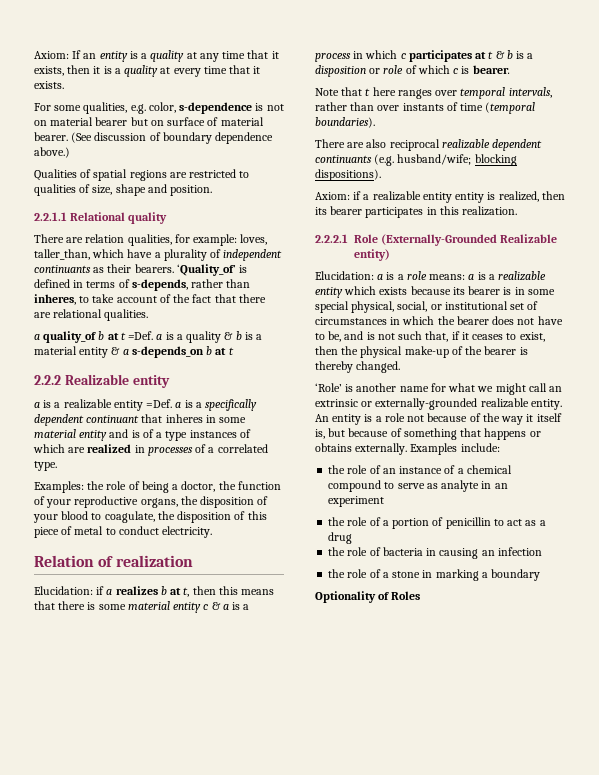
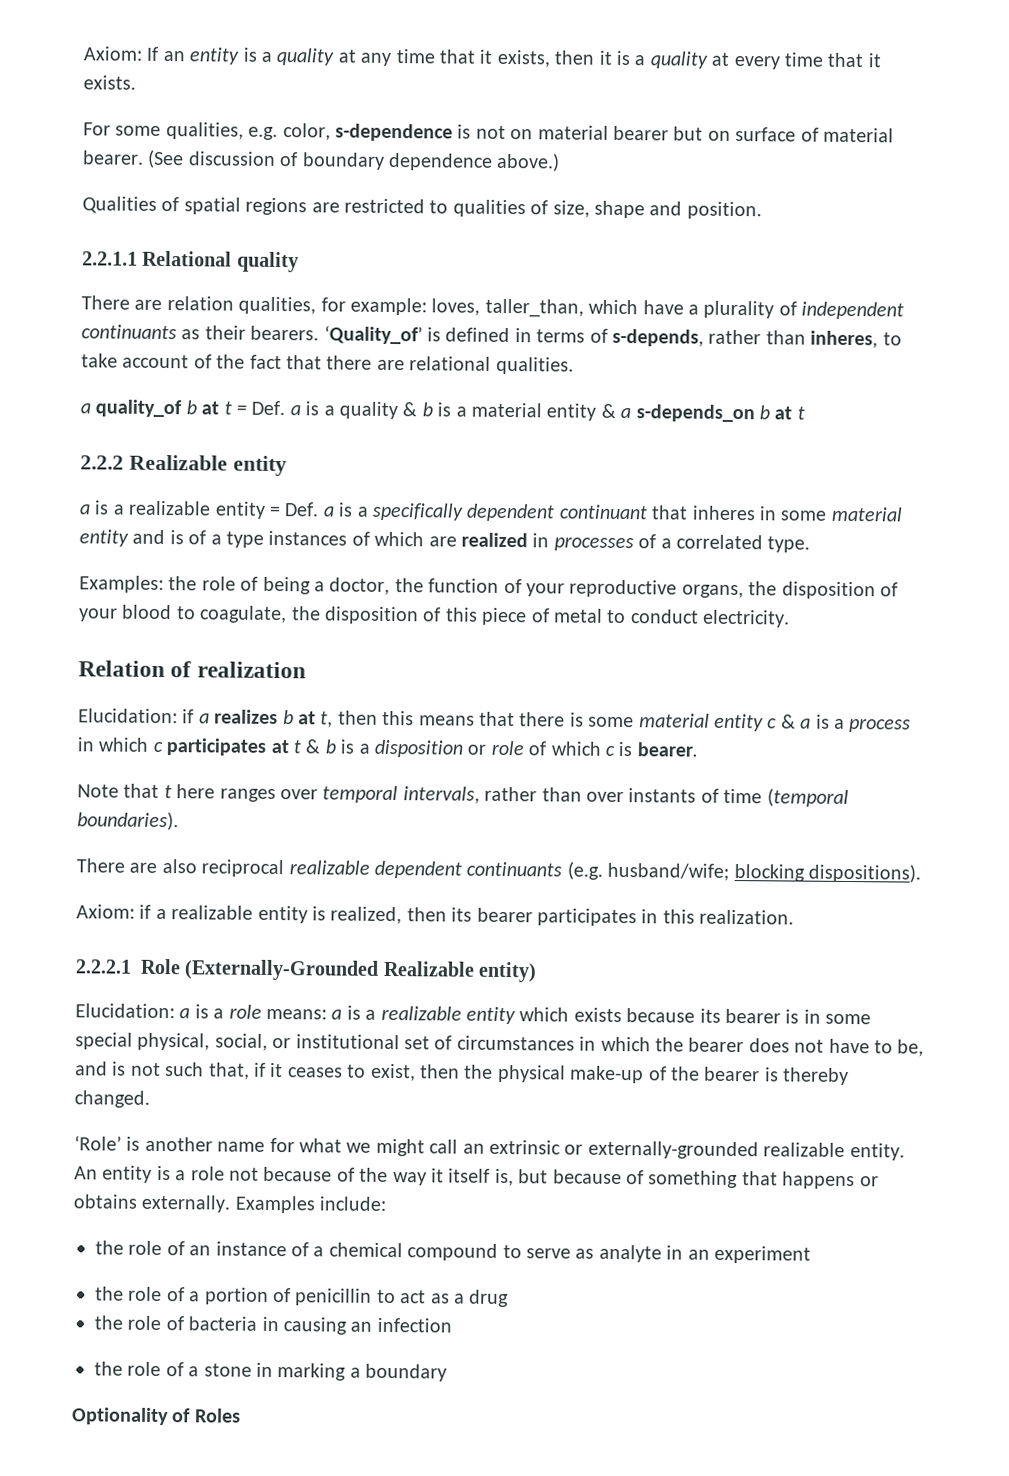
- a quality_of b at t =Def. a is a quality & b is a material entity & a s-depends_on b at t
+ a quality_of b at t = Def. a is a quality & b is a material entity & a s-depends_on b at t
- a is a realizable entity =Def. a is a specifically dependent continuant that inheres in some material entity and is of a type instances of which are realized in processes of a correlated type.
+ a is a realizable entity = Def. a is a specifically dependent continuant that inheres in some material entity and is of a type instances of which are realized in processes of a correlated type.
- Axiom: if a realizable entity entity is realized, then its bearer participates in this realization.
+ Axiom: if a realizable entity is realized, then its bearer participates in this realization.

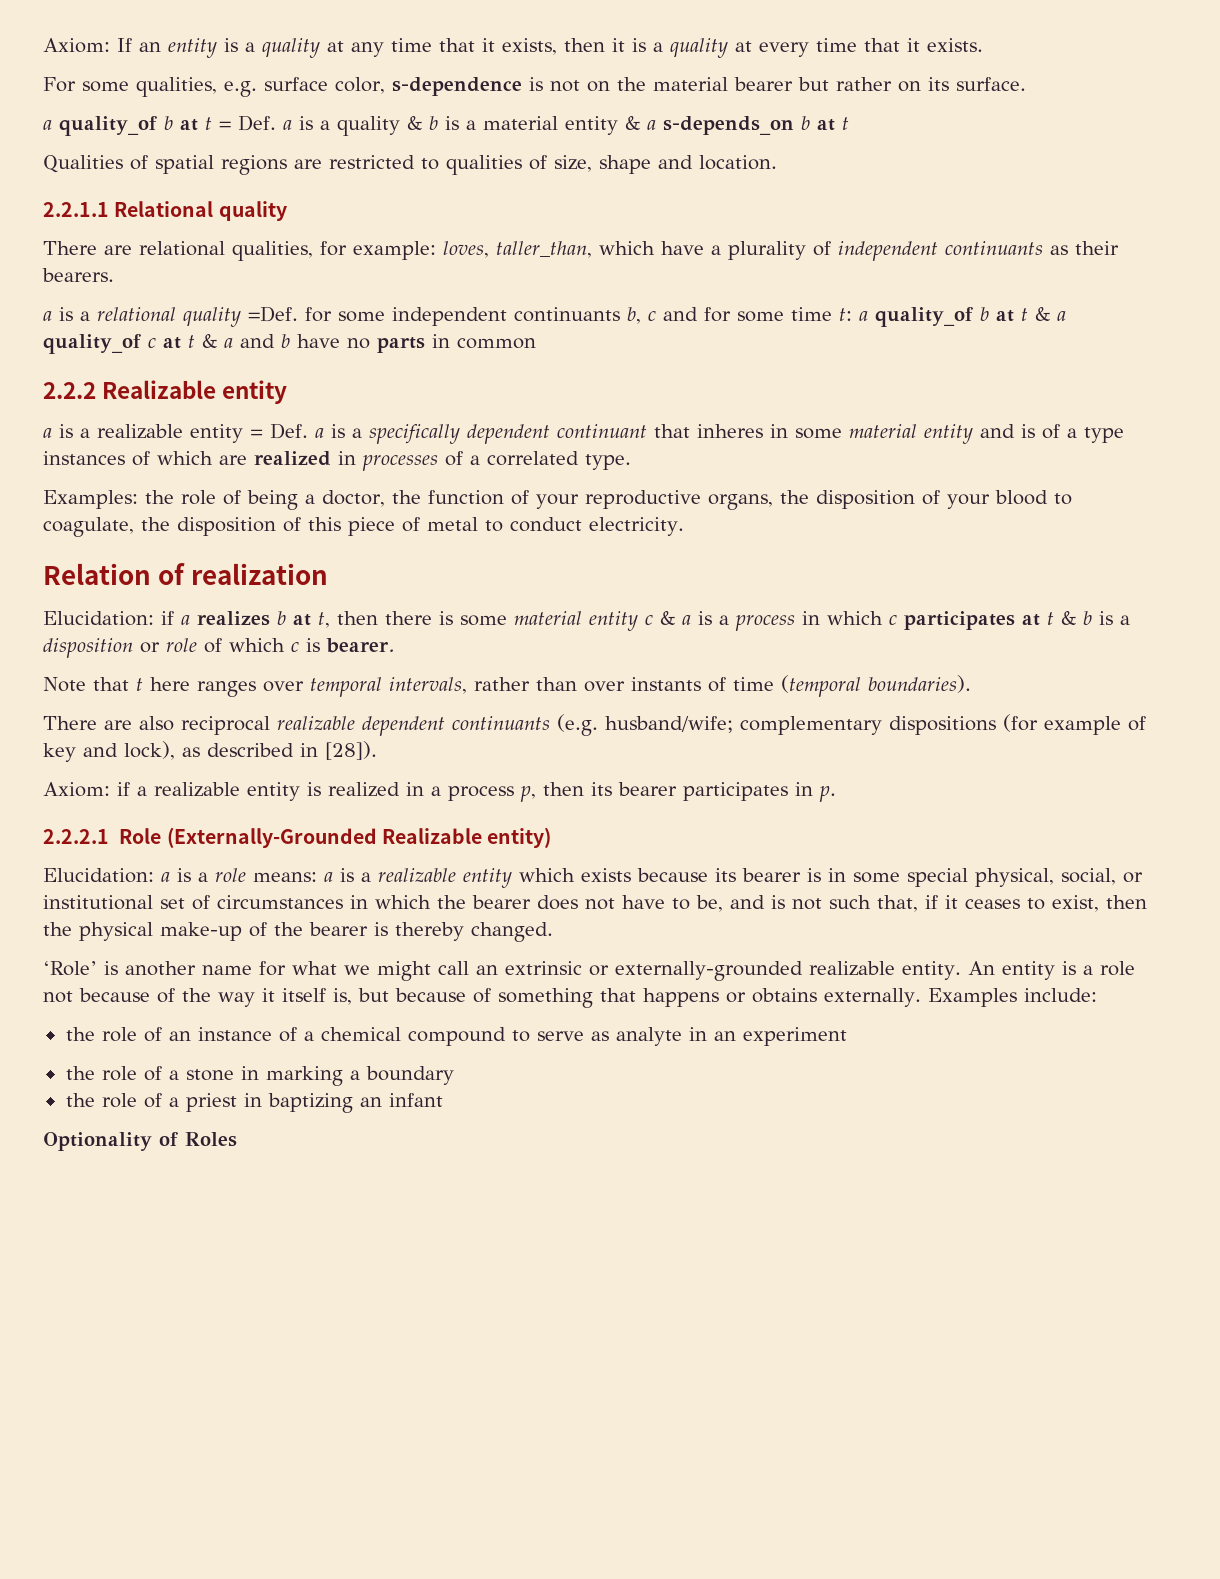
- For some qualities, e.g. color, s-dependence is not on material bearer but on surface of material bearer. (See discussion of boundary dependence above.)
- Qualities of spatial regions are restricted to qualities of size, shape and position.
- 2.2.1.1 Relational quality
- There are relation qualities, for example: loves, taller_than, which have a plurality of independent continuants as their bearers. ‘Quality_of’ is defined in terms of s-depends, rather than inheres, to take account of the fact that there are relational qualities.
+ For some qualities, e.g. surface color, s-dependence is not on the material bearer but rather on its surface.
+ Qualities of spatial regions are restricted to qualities of size, shape and location.
+ 2.2.1.1 Relational quality
+ There are relational qualities, for example: loves, taller_than, which have a plurality of independent continuants as their bearers.
+ a is a relational quality =Def. for some independent continuants b, c and for some time t: a quality_of b at t & a quality_of c at t & a and b have no parts in common
- Elucidation: if a realizes b at t, then this means that there is some material entity c & a is a process in which c participates at t & b is a disposition or role of which c is bearer.
+ Elucidation: if a realizes b at t, then there is some material entity c & a is a process in which c participates at t & b is a disposition or role of which c is bearer.
- There are also reciprocal realizable dependent continuants (e.g. husband/wife; blocking dispositions).
+ There are also reciprocal realizable dependent continuants (e.g. husband/wife; complementary dispositions (for example of key and lock), as described in [28]).
- Axiom: if a realizable entity is realized, then its bearer participates in this realization.
+ Axiom: if a realizable entity is realized in a process p, then its bearer participates in p.
- the role of a portion of penicillin to act as a drug
- the role of bacteria in causing an infection
+ the role of a priest in baptizing an infant

